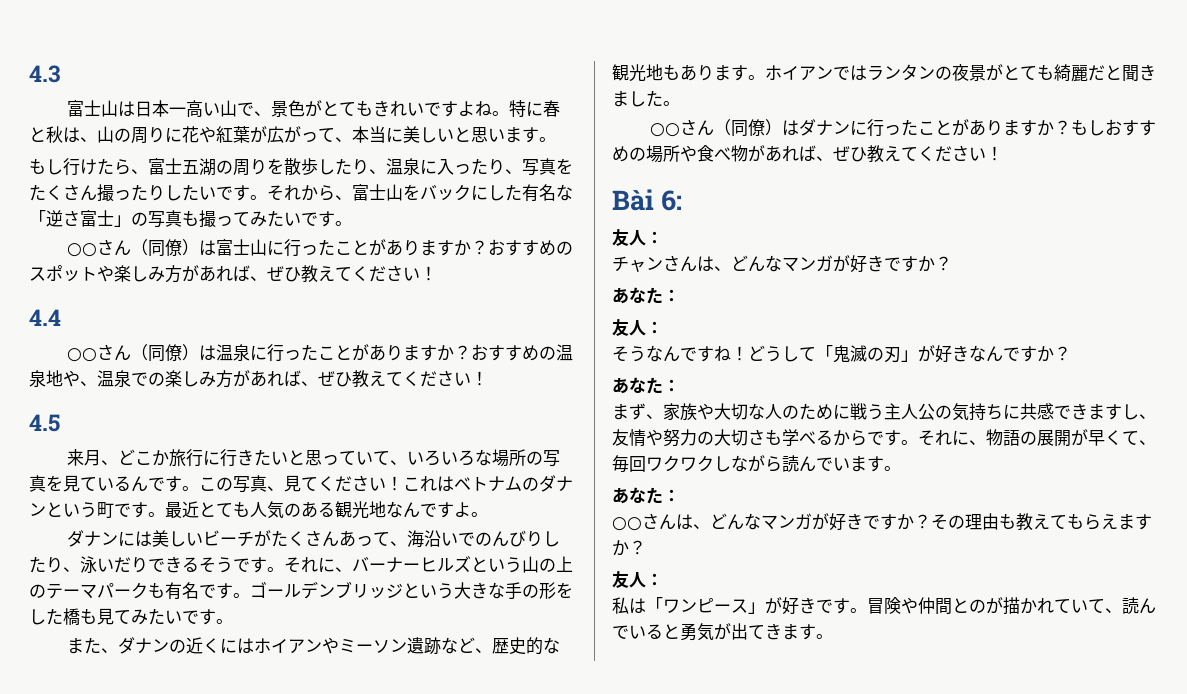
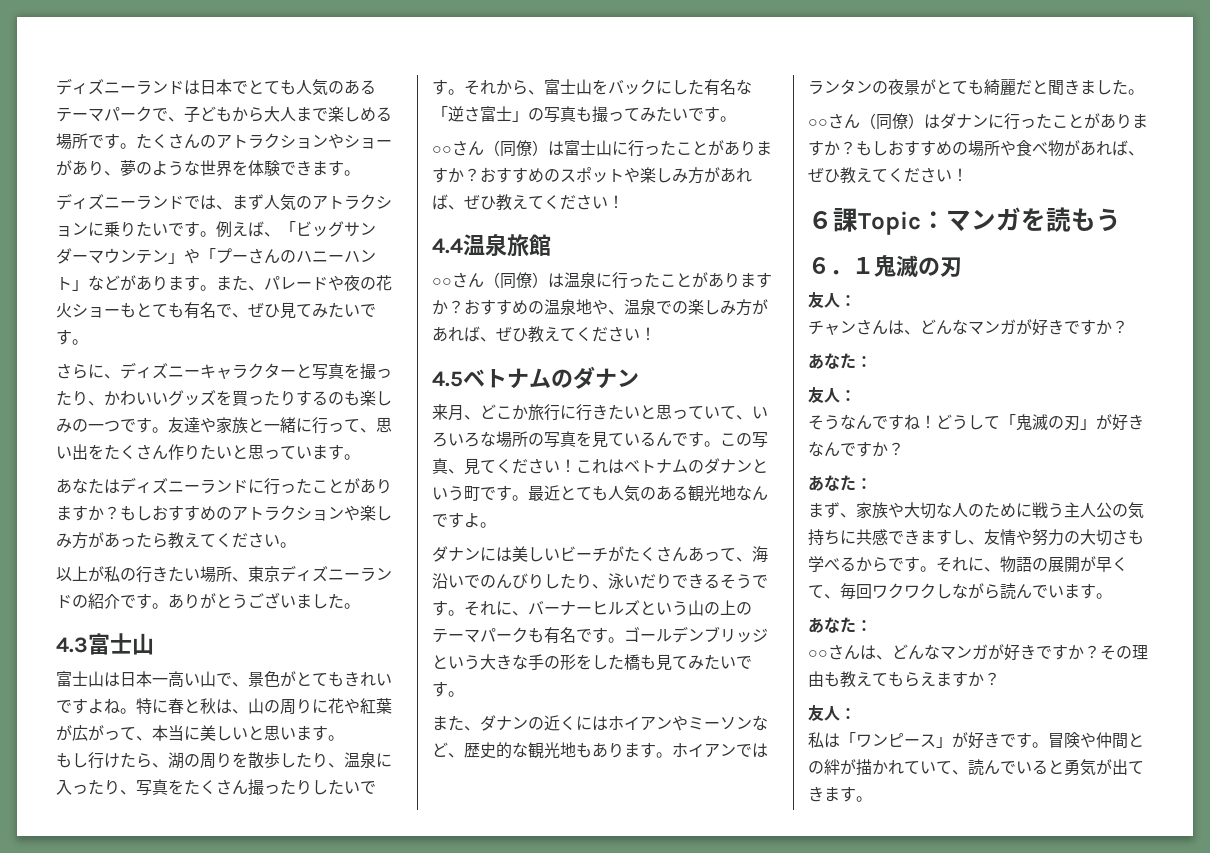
+ ディズニーランドは日本でとても人気のあるテーマパークで、子どもから大人まで楽しめる場所です。たくさんのアトラクションやショーがあり、夢のような世界を体験できます。
+ ディズニーランドでは、まず人気のアトラクションに乗りたいです。例えば、「ビッグサンダーマウンテン」や「プーさんのハニーハント」などがあります。また、パレードや夜の花火ショーもとても有名で、ぜひ見てみたいです。
+ さらに、ディズニーキャラクターと写真を撮ったり、かわいいグッズを買ったりするのも楽しみの一つです。友達や家族と一緒に行って、思い出をたくさん作りたいと思っています。
+ あなたはディズニーランドに行ったことがありますか？もしおすすめのアトラクションや楽しみ方があったら教えてください。
+ 以上が私の行きたい場所、東京ディズニーランドの紹介です。ありがとうございました。
- 4.3
+ 4.3富士山
- もし行けたら、富士五湖の周りを散歩したり、温泉に入ったり、写真をたくさん撮ったりしたいです。
+ もし行けたら、湖の周りを散歩したり、温泉に入ったり、写真をたくさん撮ったりしたいです。
- 4.4
+ 4.4温泉旅館
- 4.5
+ 4.5ベトナムのダナン
- また、ダナンの近くにはホイアンやミーソン遺跡など、歴史的な観光地もあります。
+ また、ダナンの近くにはホイアンやミーソンなど、歴史的な観光地もあります。
- Bài 6:
+ ６課Topic：マンガを読もう
+ ６．１鬼滅の刃
- 冒険や仲間とのが描かれていて、読んでいると勇気が出てきます。
+ 冒険や仲間との絆が描かれていて、読んでいると勇気が出てきます。

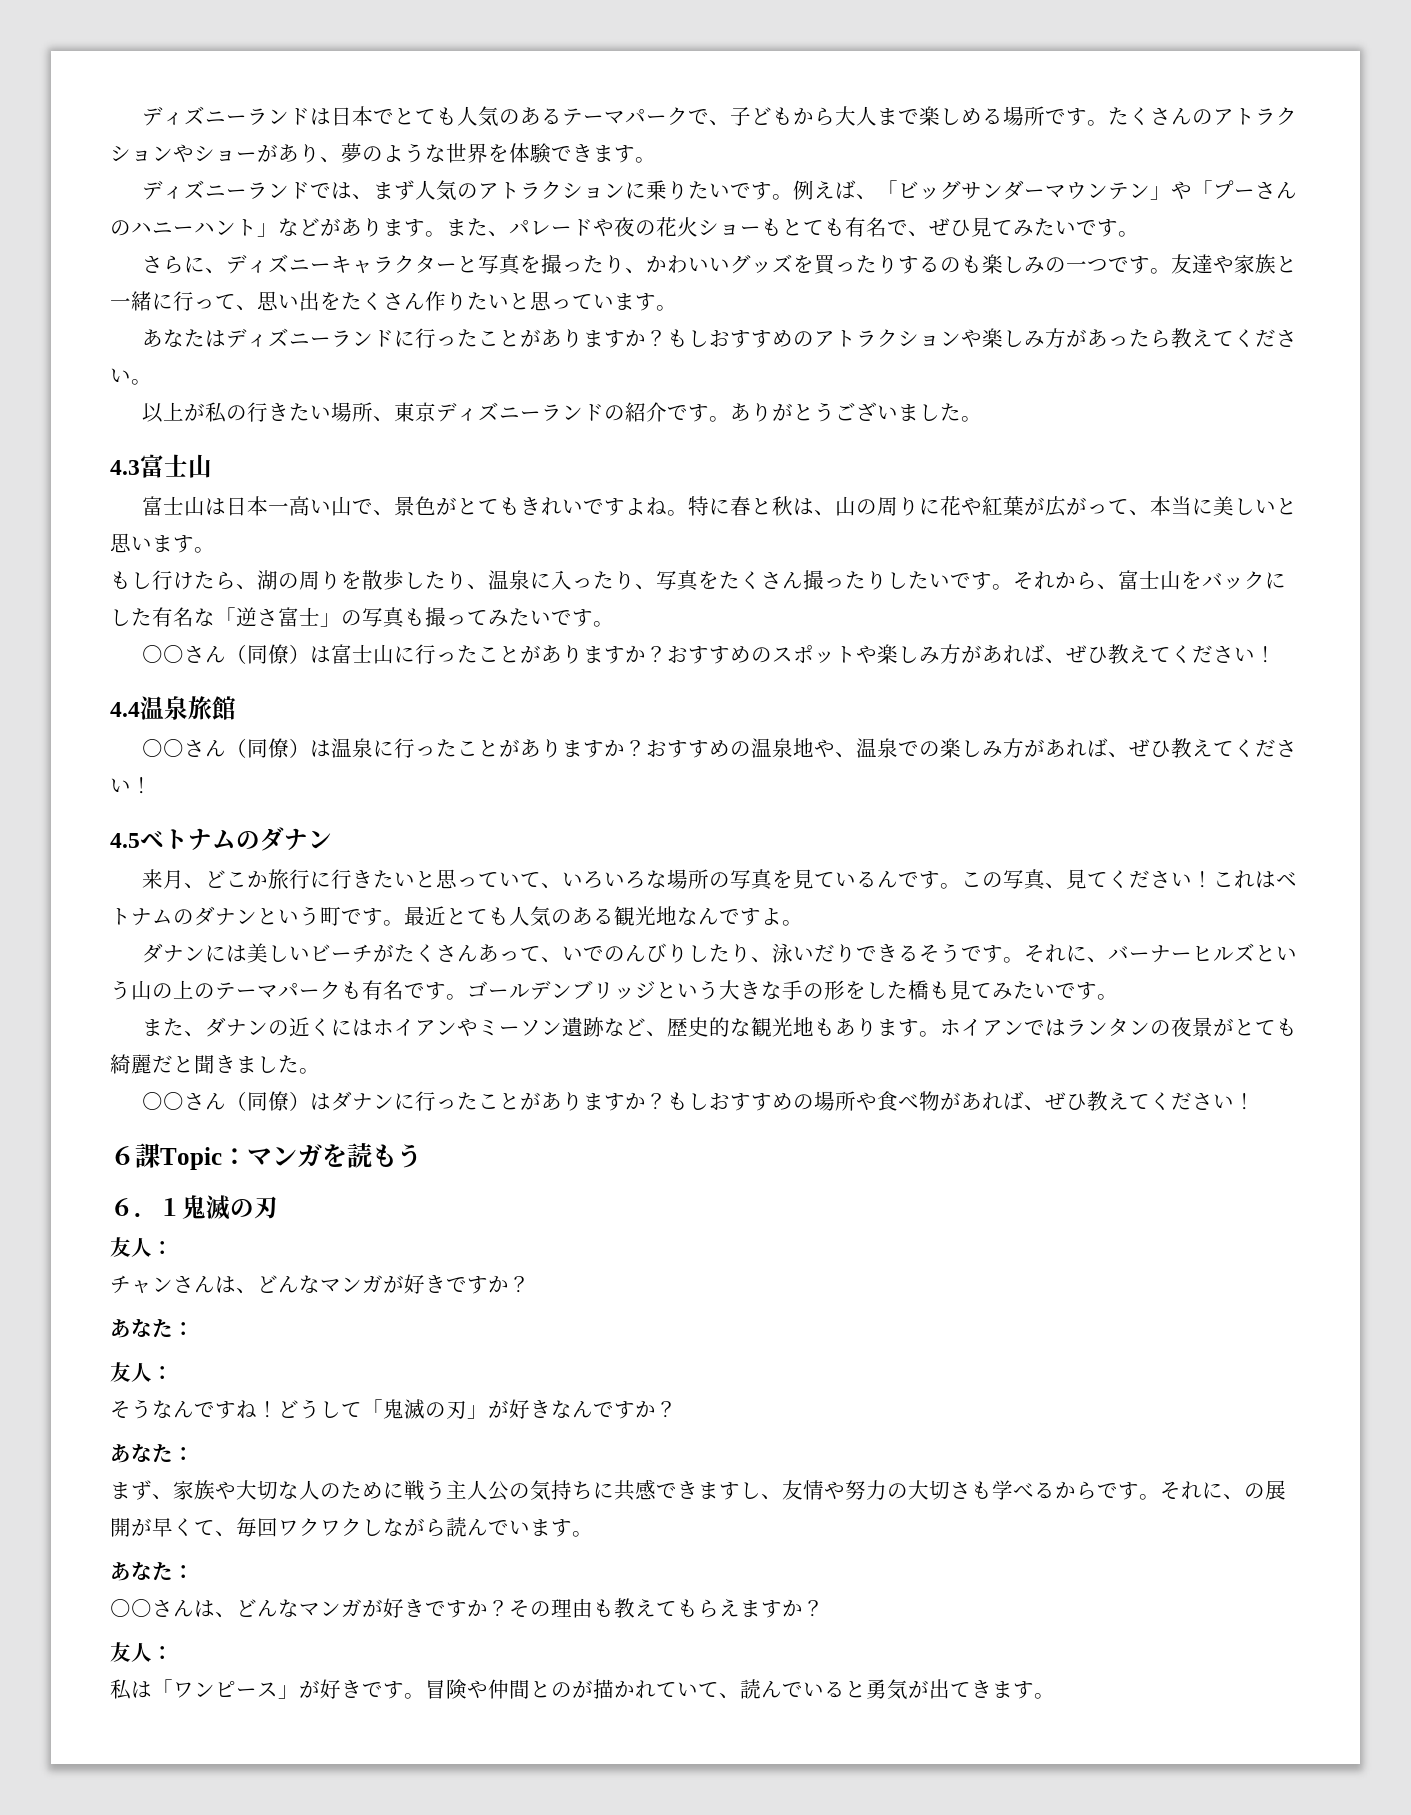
- ダナンには美しいビーチがたくさんあって、海沿いでのんびりしたり、泳いだりできるそうです。
+ ダナンには美しいビーチがたくさんあって、いでのんびりしたり、泳いだりできるそうです。
- また、ダナンの近くにはホイアンやミーソンなど、歴史的な観光地もあります。
+ また、ダナンの近くにはホイアンやミーソン遺跡など、歴史的な観光地もあります。
- それに、物語の展開が早くて、毎回ワクワクしながら読んでいます。
+ それに、の展開が早くて、毎回ワクワクしながら読んでいます。
- 冒険や仲間との絆が描かれていて、読んでいると勇気が出てきます。
+ 冒険や仲間とのが描かれていて、読んでいると勇気が出てきます。

